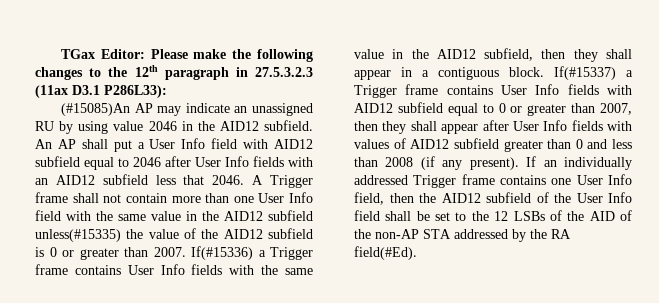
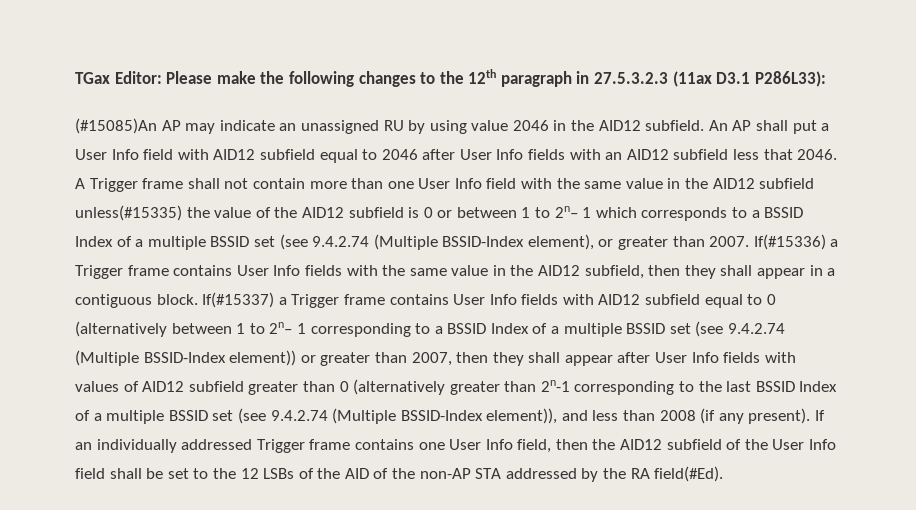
- A Trigger frame shall not contain more than one User Info field with the same value in the AID12 subfield unless(#15335) the value of the AID12 subfield is 0 or greater than 2007.
+ A Trigger frame shall not contain more than one User Info field with the same value in the AID12 subfield unless(#15335) the value of the AID12 subfield is 0 or between 1 to 2n– 1 which corresponds to a BSSID Index of a multiple BSSID set (see 9.4.2.74 (Multiple BSSID-Index element), or greater than 2007.
- If(#15337) a Trigger frame contains User Info fields with AID12 subfield equal to 0 or greater than 2007, then they shall appear after User Info fields with values of AID12 subfield greater than 0 and less than 2008 (if any present).
+ If(#15337) a Trigger frame contains User Info fields with AID12 subfield equal to 0 (alternatively between 1 to 2n– 1 corresponding to a BSSID Index of a multiple BSSID set (see 9.4.2.74 (Multiple BSSID-Index element)) or greater than 2007, then they shall appear after User Info fields with values of AID12 subfield greater than 0 (alternatively greater than 2n-1 corresponding to the last BSSID Index of a multiple BSSID set (see 9.4.2.74 (Multiple BSSID-Index element)), and less than 2008 (if any present).

